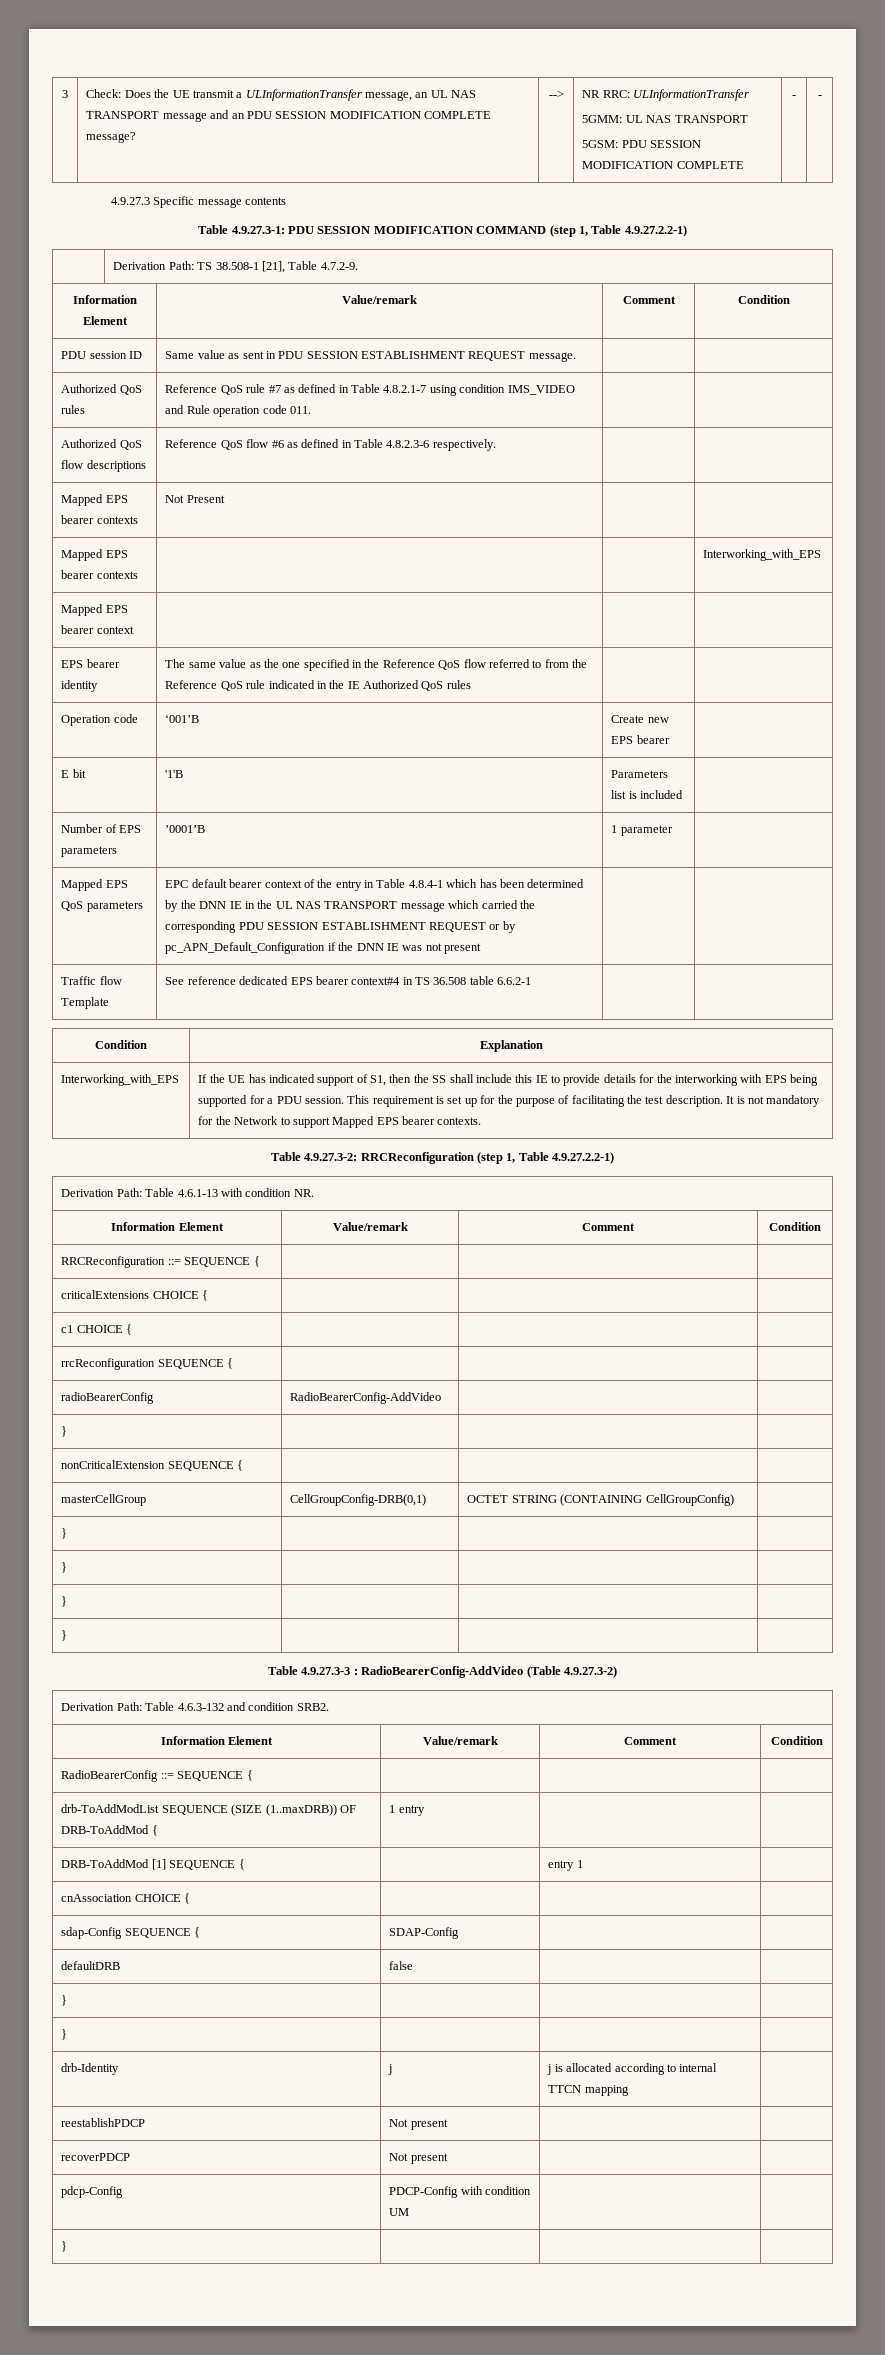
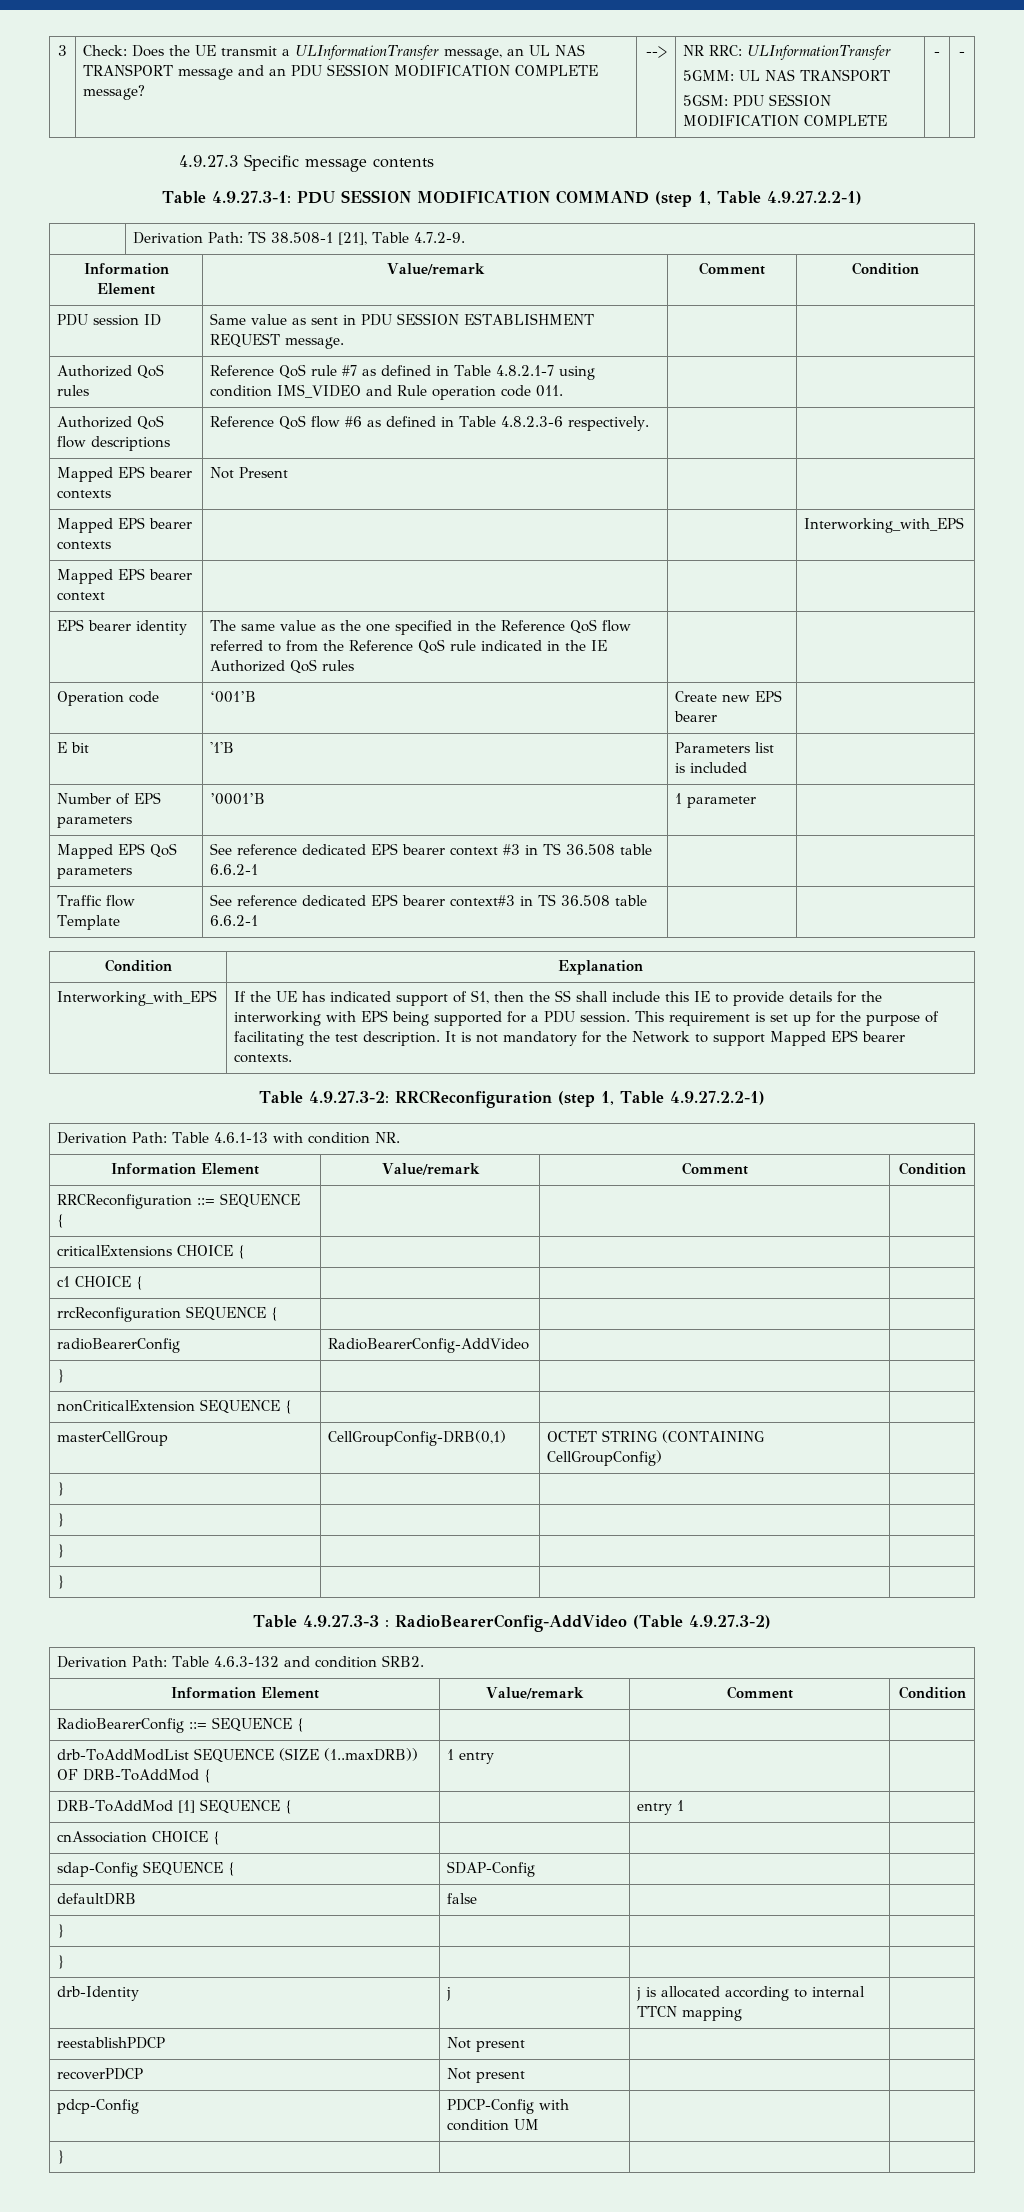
- EPC default bearer context of the entry in Table 4.8.4-1 which has been determined by the DNN IE in the UL NAS TRANSPORT message which carried the corresponding PDU SESSION ESTABLISHMENT REQUEST or by pc_APN_Default_Configuration if the DNN IE was not present
+ See reference dedicated EPS bearer context #3 in TS 36.508 table 6.6.2-1
- Traffic flow Template | See reference dedicated EPS bearer context#4 in TS 36.508 table 6.6.2-1 | |
+ Traffic flow Template | See reference dedicated EPS bearer context#3 in TS 36.508 table 6.6.2-1 | |

